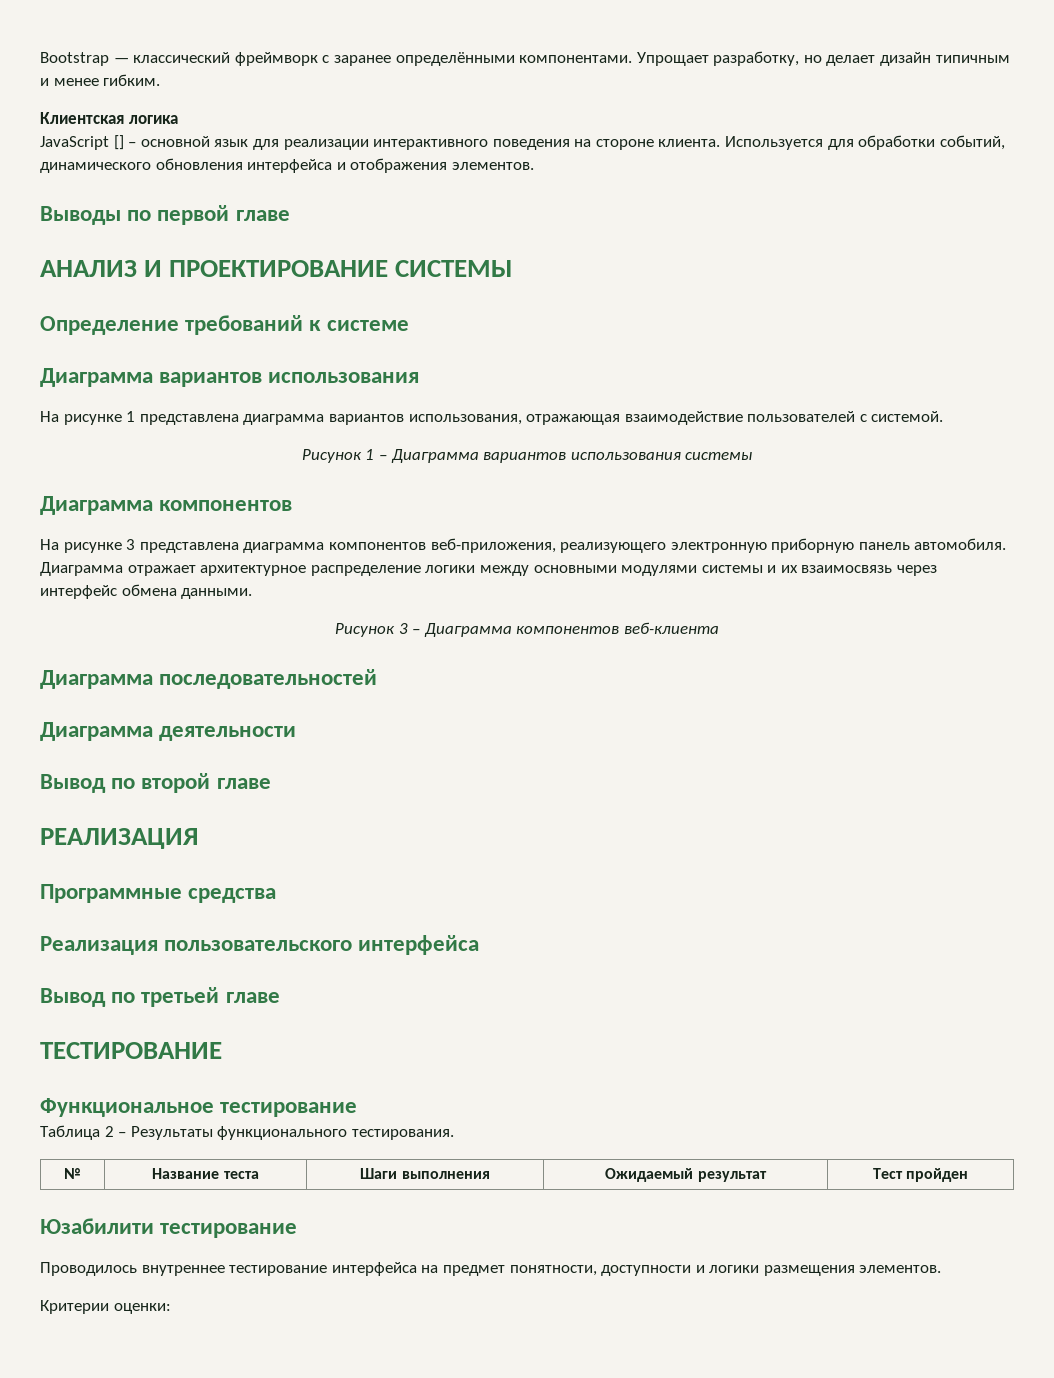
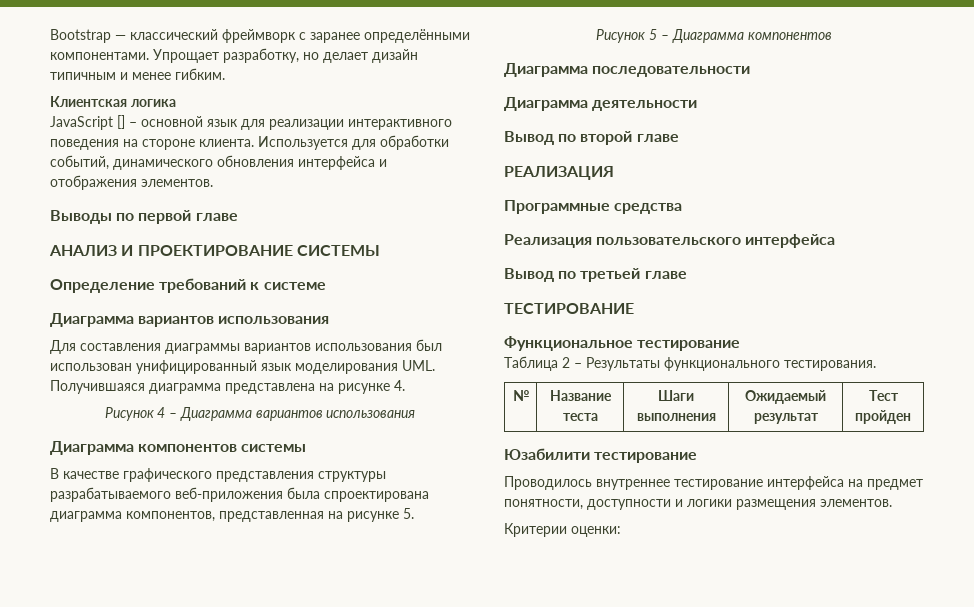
- На рисунке 1 представлена диаграмма вариантов использования, отражающая взаимодействие пользователей с системой.
- Рисунок 1 – Диаграмма вариантов использования системы
- Диаграмма компонентов
- На рисунке 3 представлена диаграмма компонентов веб-приложения, реализующего электронную приборную панель автомобиля. Диаграмма отражает архитектурное распределение логики между основными модулями системы и их взаимосвязь через интерфейс обмена данными.
- Рисунок 3 – Диаграмма компонентов веб-клиента
- Диаграмма последовательностей
+ Для составления диаграммы вариантов использования был использован унифицированный язык моделирования UML. Получившаяся диаграмма представлена на рисунке 4.
+ Рисунок 4 – Диаграмма вариантов использования
+ Диаграмма компонентов системы
+ В качестве графического представления структуры разрабатываемого веб-приложения была спроектирована диаграмма компонентов, представленная на рисунке 5.
+ Рисунок 5 – Диаграмма компонентов
+ Диаграмма последовательности

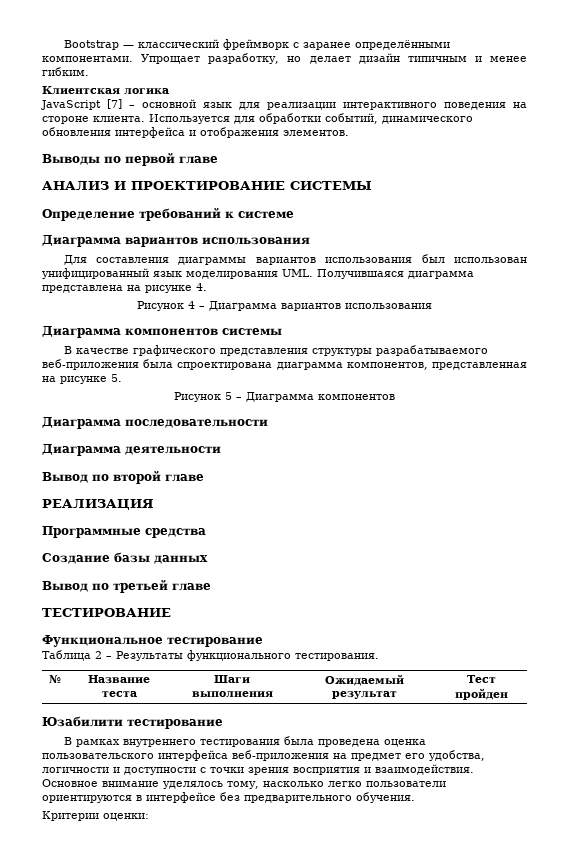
- JavaScript [] – основной язык для реализации интерактивного поведения на стороне клиента.
+ JavaScript [7] – основной язык для реализации интерактивного поведения на стороне клиента.
- Реализация пользовательского интерфейса
+ Создание базы данных
- Проводилось внутреннее тестирование интерфейса на предмет понятности, доступности и логики размещения элементов.
+ В рамках внутреннего тестирования была проведена оценка пользовательского интерфейса веб-приложения на предмет его удобства, логичности и доступности с точки зрения восприятия и взаимодействия. Основное внимание уделялось тому, насколько легко пользователи ориентируются в интерфейсе без предварительного обучения.

